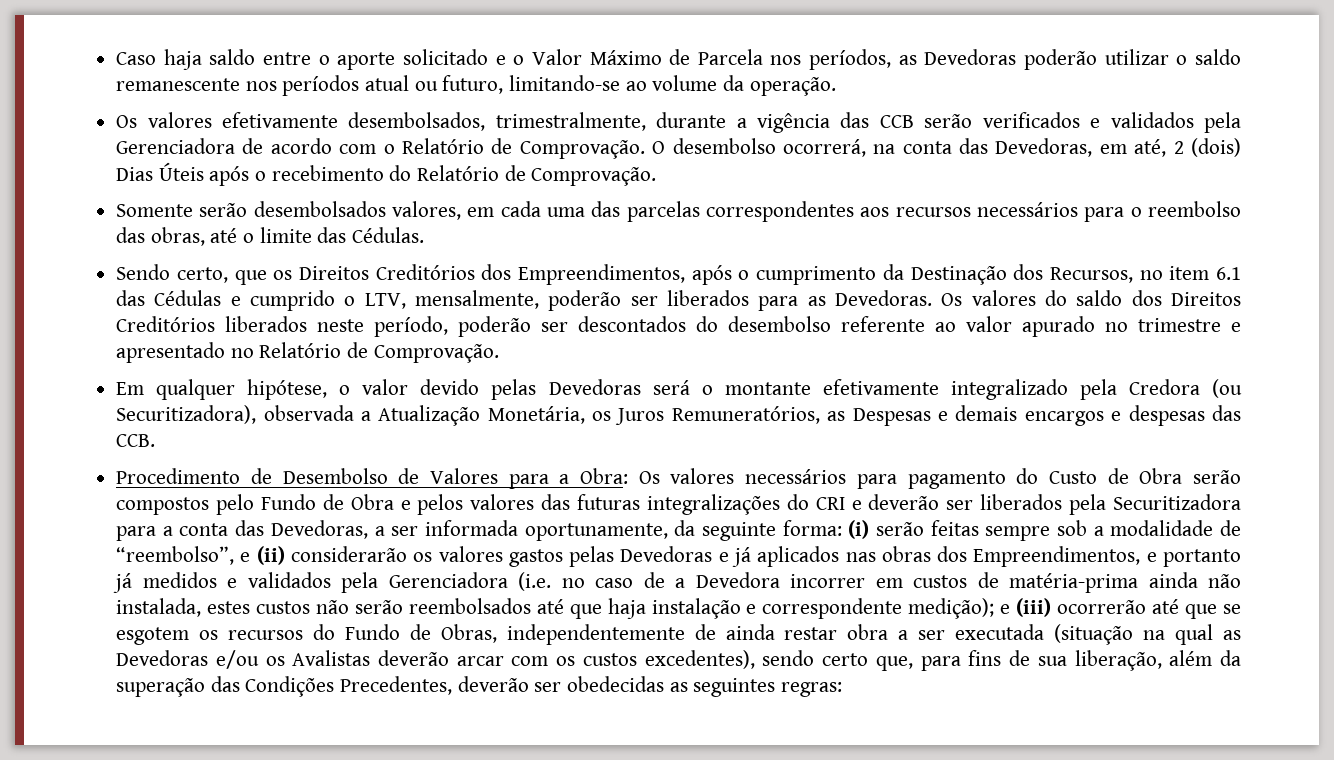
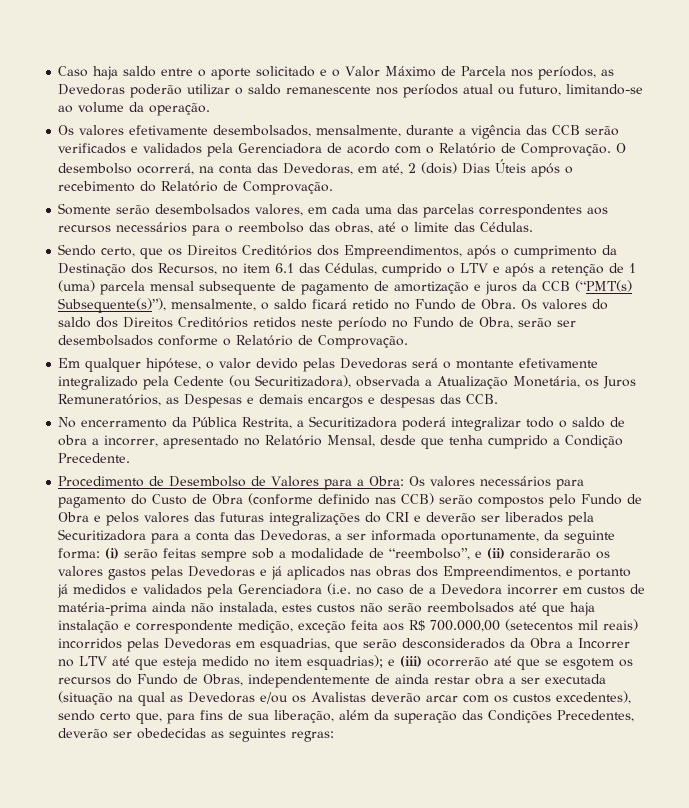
- Os valores efetivamente desembolsados, trimestralmente, durante a vigência das CCB serão verificados e validados pela Gerenciadora de acordo com o Relatório de Comprovação.
+ Os valores efetivamente desembolsados, mensalmente, durante a vigência das CCB serão verificados e validados pela Gerenciadora de acordo com o Relatório de Comprovação.
- Sendo certo, que os Direitos Creditórios dos Empreendimentos, após o cumprimento da Destinação dos Recursos, no item 6.1 das Cédulas e cumprido o LTV, mensalmente, poderão ser liberados para as Devedoras.
+ Sendo certo, que os Direitos Creditórios dos Empreendimentos, após o cumprimento da Destinação dos Recursos, no item 6.1 das Cédulas, cumprido o LTV e após a retenção de 1 (uma) parcela mensal subsequente de pagamento de amortização e juros da CCB (“PMT(s) Subsequente(s)”), mensalmente, o saldo ficará retido no Fundo de Obra.
- Os valores do saldo dos Direitos Creditórios liberados neste período, poderão ser descontados do desembolso referente ao valor apurado no trimestre e apresentado no Relatório de Comprovação.
+ Os valores do saldo dos Direitos Creditórios retidos neste período no Fundo de Obra, serão ser desembolsados conforme o Relatório de Comprovação.
- Em qualquer hipótese, o valor devido pelas Devedoras será o montante efetivamente integralizado pela Credora (ou Securitizadora), observada a Atualização Monetária, os Juros Remuneratórios, as Despesas e demais encargos e despesas das CCB.
+ Em qualquer hipótese, o valor devido pelas Devedoras será o montante efetivamente integralizado pela Cedente (ou Securitizadora), observada a Atualização Monetária, os Juros Remuneratórios, as Despesas e demais encargos e despesas das CCB.
+ No encerramento da Pública Restrita, a Securitizadora poderá integralizar todo o saldo de obra a incorrer, apresentado no Relatório Mensal, desde que tenha cumprido a Condição Precedente.
- Os valores necessários para pagamento do Custo de Obra serão compostos pelo Fundo de Obra e pelos valores das futuras integralizações do CRI e deverão ser liberados pela Securitizadora para a conta das Devedoras, a ser informada oportunamente, da seguinte forma:
+ Os valores necessários para pagamento do Custo de Obra (conforme definido nas CCB) serão compostos pelo Fundo de Obra e pelos valores das futuras integralizações do CRI e deverão ser liberados pela Securitizadora para a conta das Devedoras, a ser informada oportunamente, da seguinte forma:
- (i) serão feitas sempre sob a modalidade de “reembolso”, e (ii) considerarão os valores gastos pelas Devedoras e já aplicados nas obras dos Empreendimentos, e portanto já medidos e validados pela Gerenciadora (i.e. no caso de a Devedora incorrer em custos de matéria-prima ainda não instalada, estes custos não serão reembolsados até que haja instalação e correspondente medição);
+ (i) serão feitas sempre sob a modalidade de “reembolso”, e (ii) considerarão os valores gastos pelas Devedoras e já aplicados nas obras dos Empreendimentos, e portanto já medidos e validados pela Gerenciadora (i.e. no caso de a Devedora incorrer em custos de matéria-prima ainda não instalada, estes custos não serão reembolsados até que haja instalação e correspondente medição, exceção feita aos R$ 700.000,00 (setecentos mil reais) incorridos pelas Devedoras em esquadrias, que serão desconsiderados da Obra a Incorrer no LTV até que esteja medido no item esquadrias);

